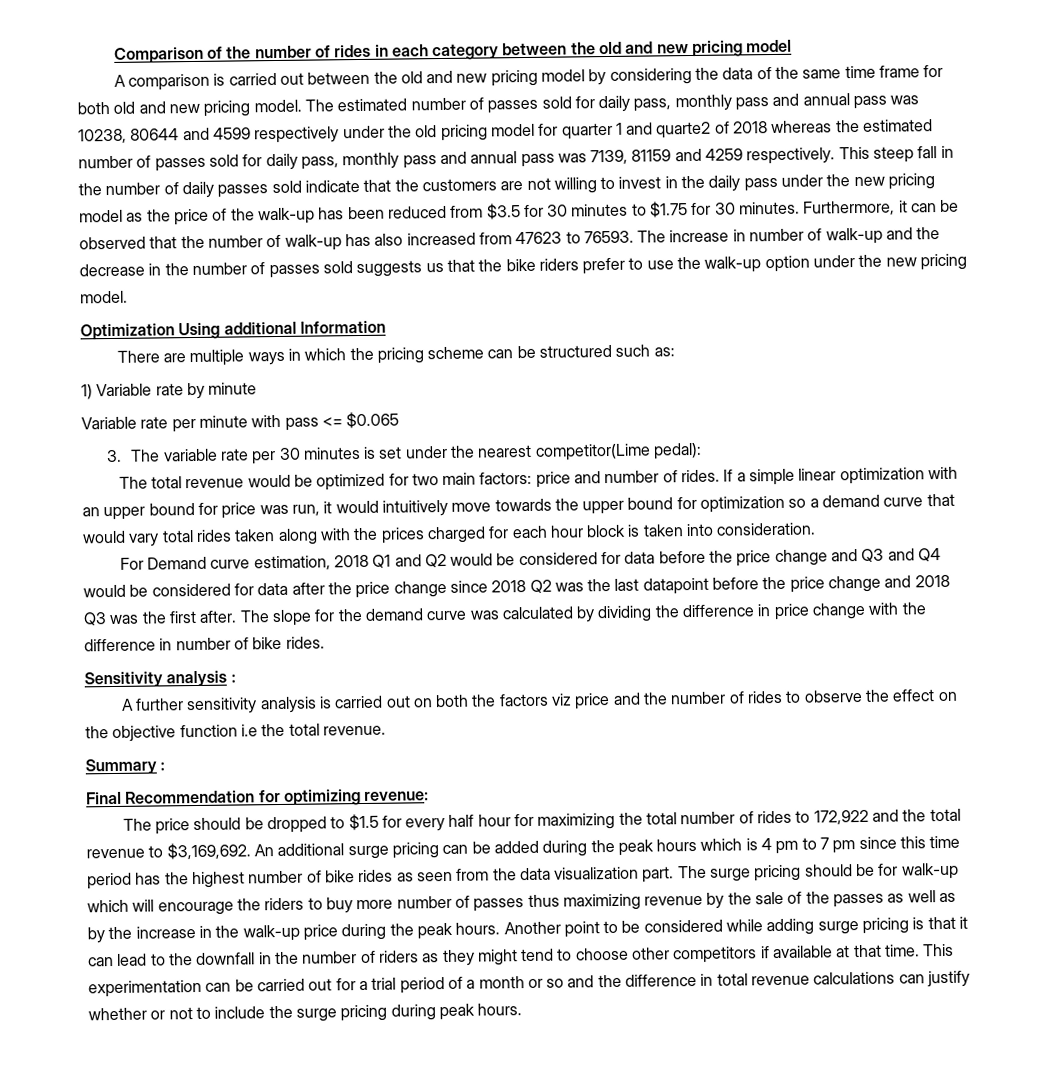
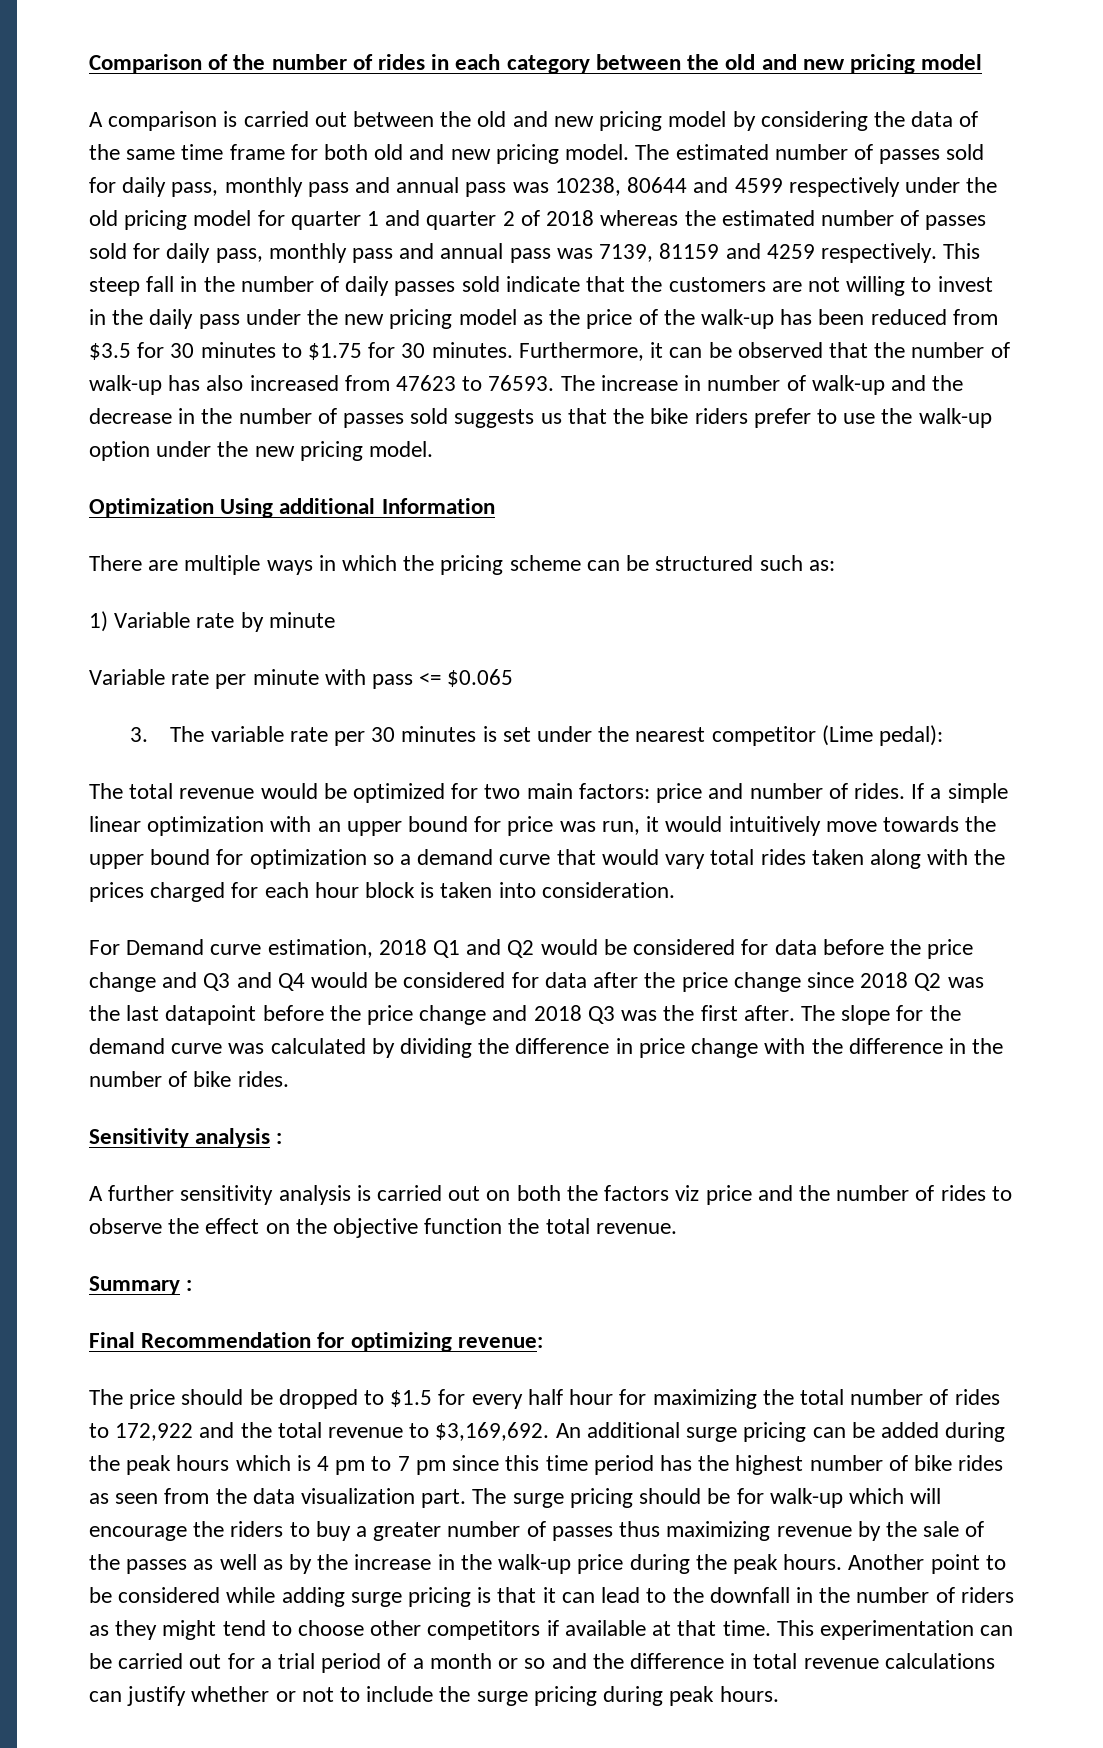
- The estimated number of passes sold for daily pass, monthly pass and annual pass was 10238, 80644 and 4599 respectively under the old pricing model for quarter 1 and quarte2 of 2018 whereas the estimated number of passes sold for daily pass, monthly pass and annual pass was 7139, 81159 and 4259 respectively.
+ The estimated number of passes sold for daily pass, monthly pass and annual pass was 10238, 80644 and 4599 respectively under the old pricing model for quarter 1 and quarter 2 of 2018 whereas the estimated number of passes sold for daily pass, monthly pass and annual pass was 7139, 81159 and 4259 respectively.
- 3. The variable rate per 30 minutes is set under the nearest competitor(Lime pedal):
+ 3. The variable rate per 30 minutes is set under the nearest competitor (Lime pedal):
- The slope for the demand curve was calculated by dividing the difference in price change with the difference in number of bike rides.
+ The slope for the demand curve was calculated by dividing the difference in price change with the difference in the number of bike rides.
- A further sensitivity analysis is carried out on both the factors viz price and the number of rides to observe the effect on the objective function i.e the total revenue.
+ A further sensitivity analysis is carried out on both the factors viz price and the number of rides to observe the effect on the objective function the total revenue.
- The surge pricing should be for walk-up which will encourage the riders to buy more number of passes thus maximizing revenue by the sale of the passes as well as by the increase in the walk-up price during the peak hours.
+ The surge pricing should be for walk-up which will encourage the riders to buy a greater number of passes thus maximizing revenue by the sale of the passes as well as by the increase in the walk-up price during the peak hours.

